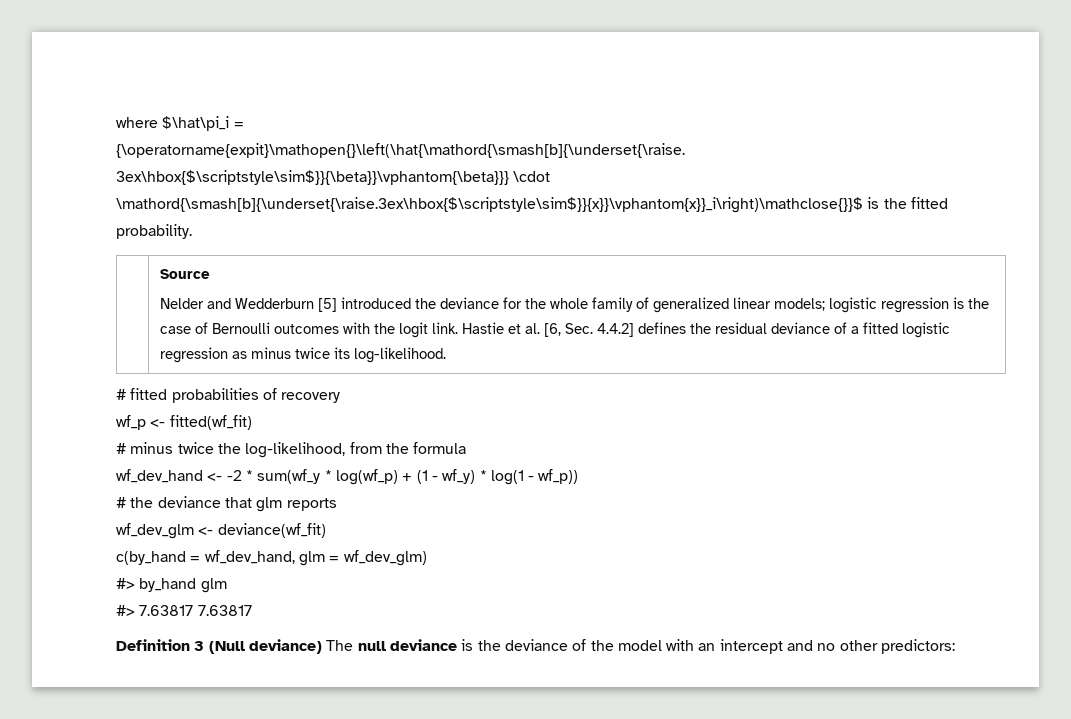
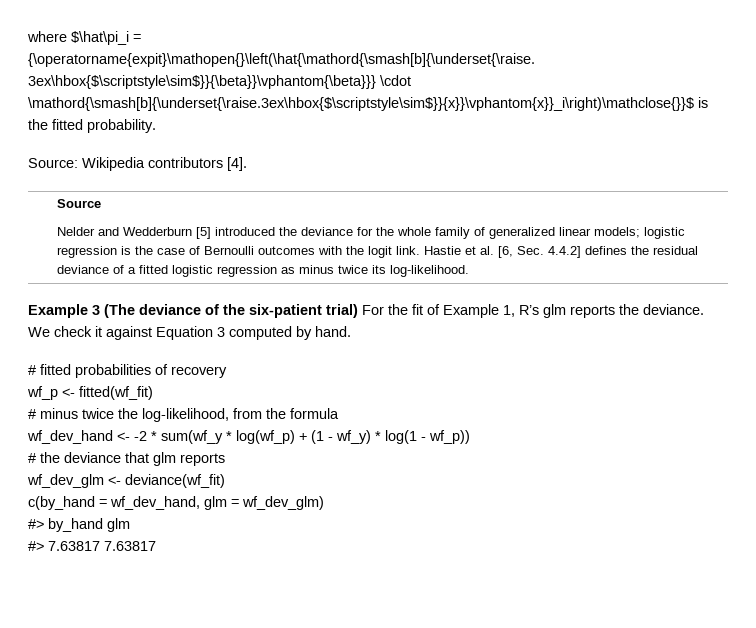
+ Source: Wikipedia contributors [4].
+ Example 3 (The deviance of the six-patient trial) For the fit of Example 1, R’s glm reports the deviance. We check it against Equation 3 computed by hand.
- Definition 3 (Null deviance) The null deviance is the deviance of the model with an intercept and no other predictors:

